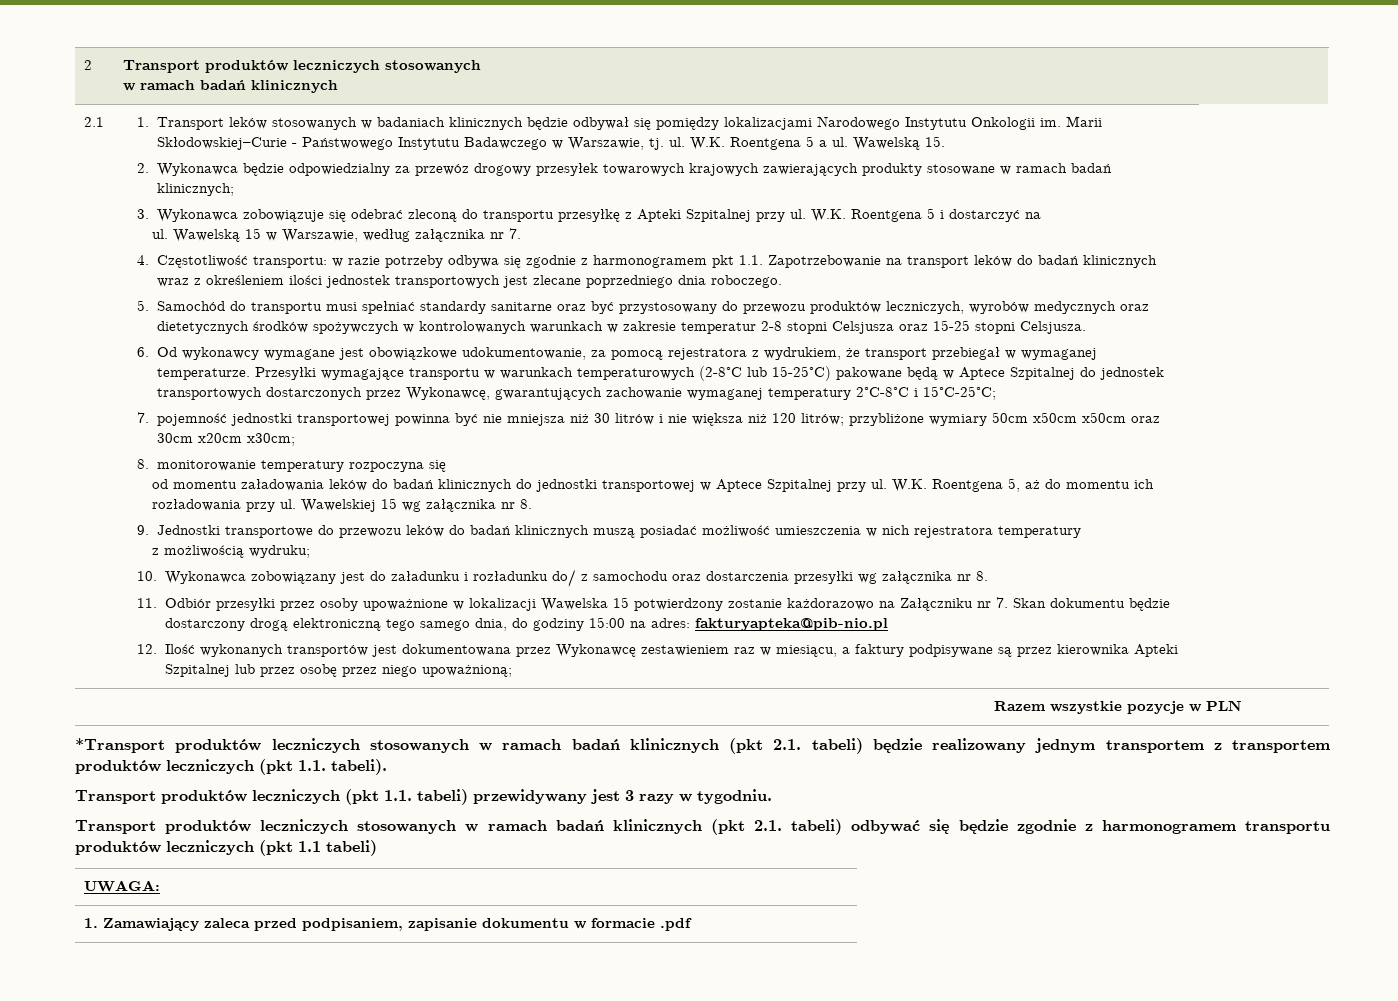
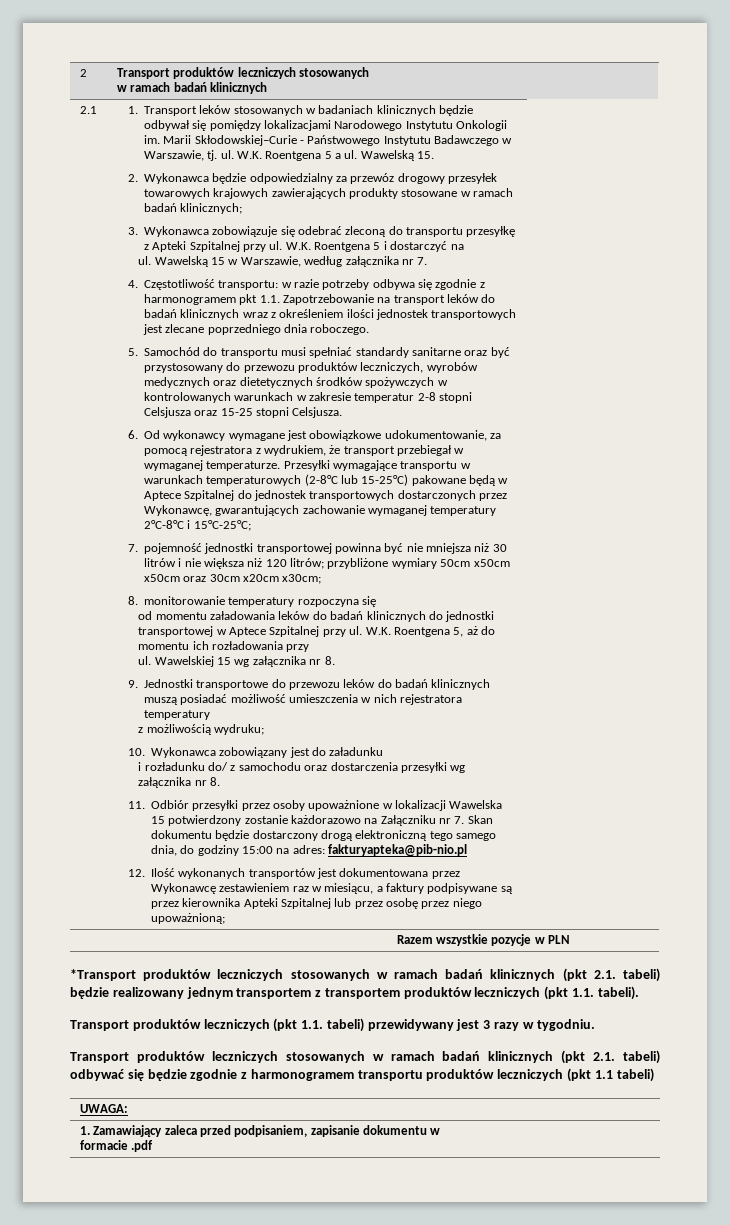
- W.K. Roentgena 5, aż do momentu ich rozładowania przy ul.
+ W.K. Roentgena 5, aż do momentu ich rozładowania przy
+ ul.
- 10. Wykonawca zobowiązany jest do załadunku i rozładunku do/ z samochodu oraz dostarczenia przesyłki wg załącznika nr 8.
+ 10. Wykonawca zobowiązany jest do załadunku
+ i rozładunku do/ z samochodu oraz dostarczenia przesyłki wg załącznika nr 8.

